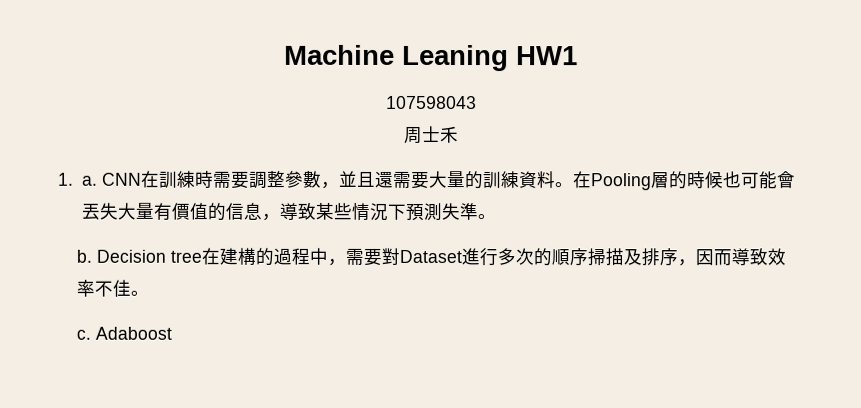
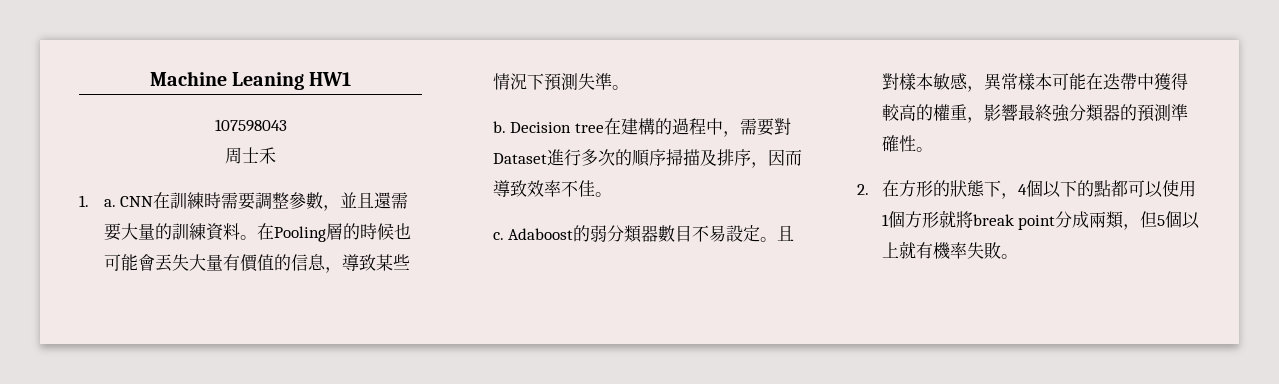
- Adaboost
+ Adaboost的弱分類器數目不易設定。且對樣本敏感，異常樣本可能在迭帶中獲得較高的權重，影響最終強分類器的預測準確性。
+ 2.在方形的狀態下，4個以下的點都可以使用1個方形就將break point分成兩類，但5個以上就有機率失敗。

